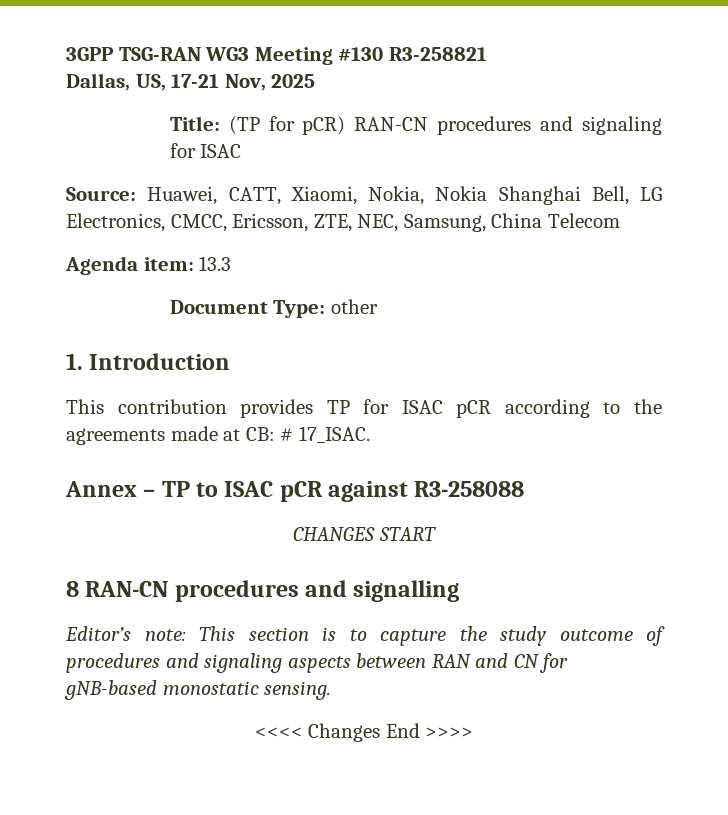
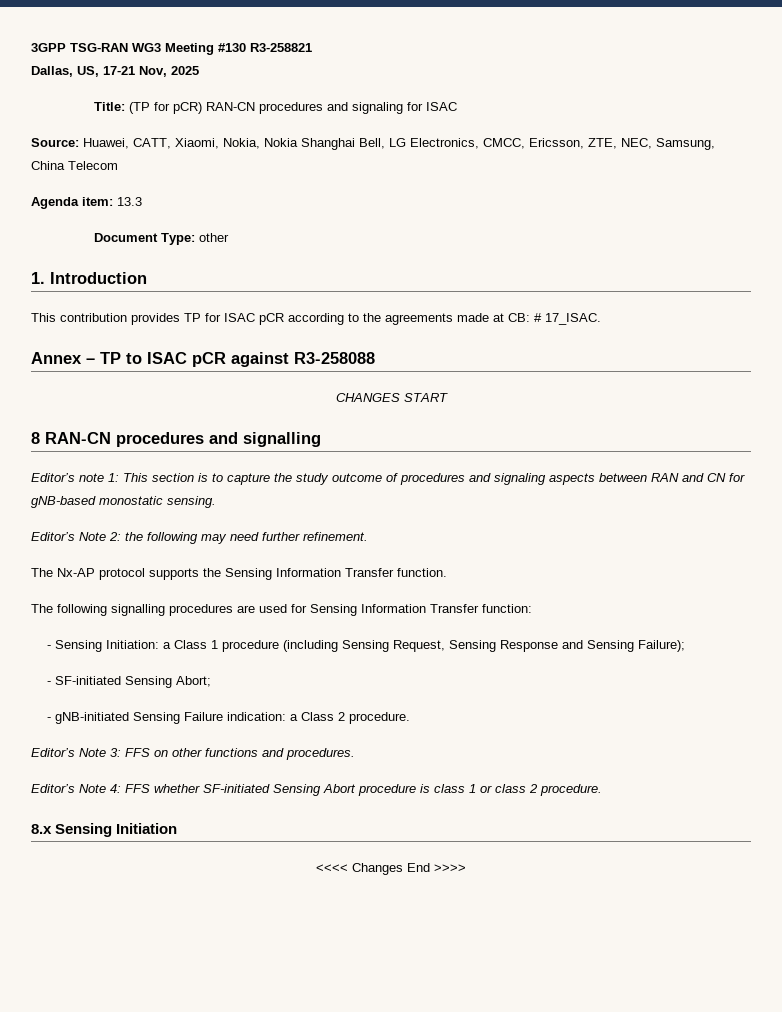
- Editor’s note: This section is to capture the study outcome of procedures and signaling aspects between RAN and CN for gNB-based monostatic sensing.
+ Editor’s note 1: This section is to capture the study outcome of procedures and signaling aspects between RAN and CN for gNB-based monostatic sensing.
+ Editor’s Note 2: the following may need further refinement.
+ The Nx-AP protocol supports the Sensing Information Transfer function.
+ The following signalling procedures are used for Sensing Information Transfer function:
+ - Sensing Initiation: a Class 1 procedure (including Sensing Request, Sensing Response and Sensing Failure);
+ - SF-initiated Sensing Abort;
+ - gNB-initiated Sensing Failure indication: a Class 2 procedure.
+ Editor’s Note 3: FFS on other functions and procedures.
+ Editor’s Note 4: FFS whether SF-initiated Sensing Abort procedure is class 1 or class 2 procedure.
+ 8.x Sensing Initiation

